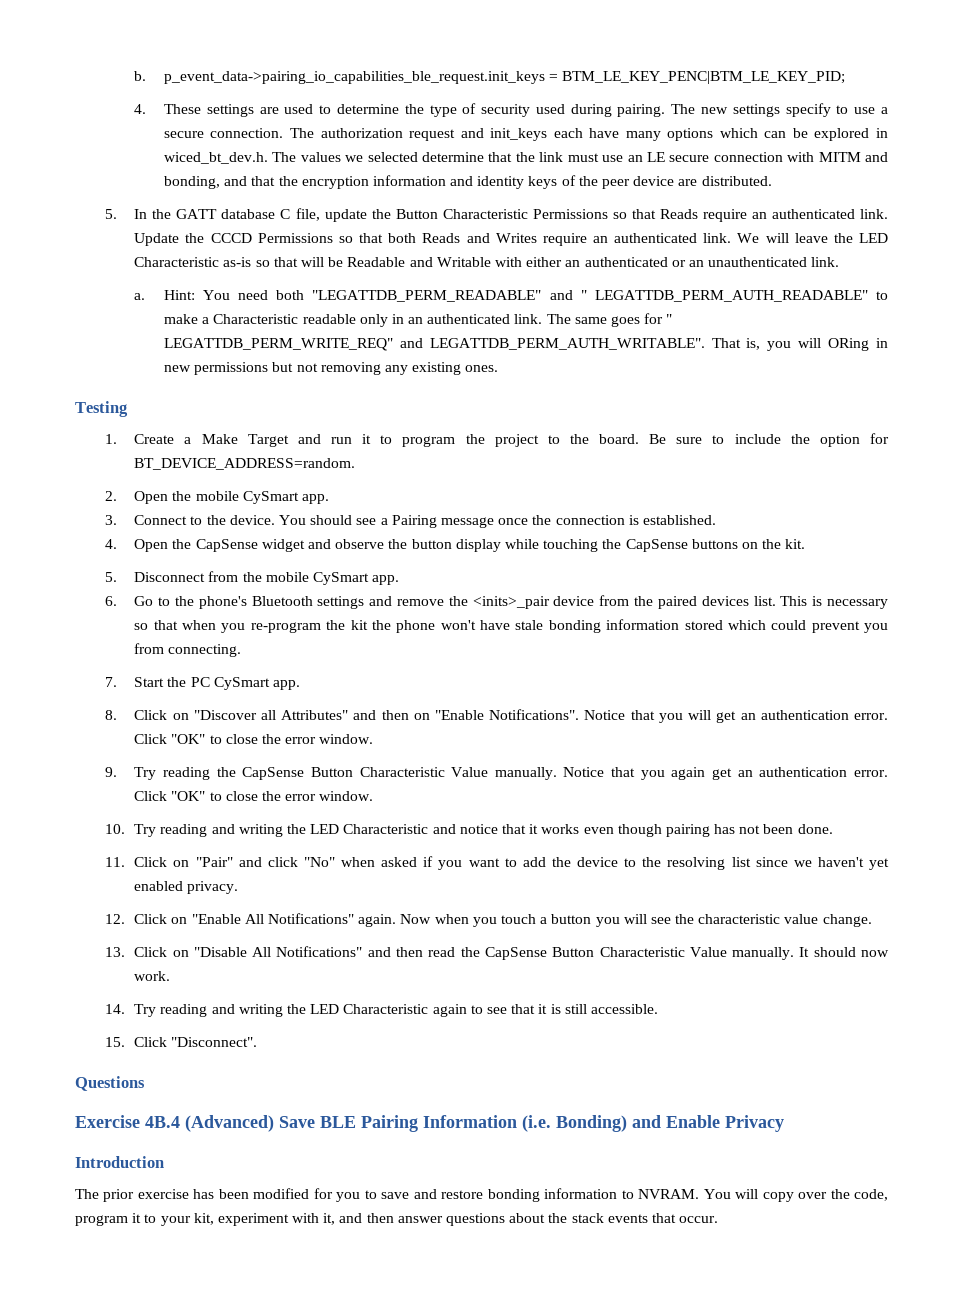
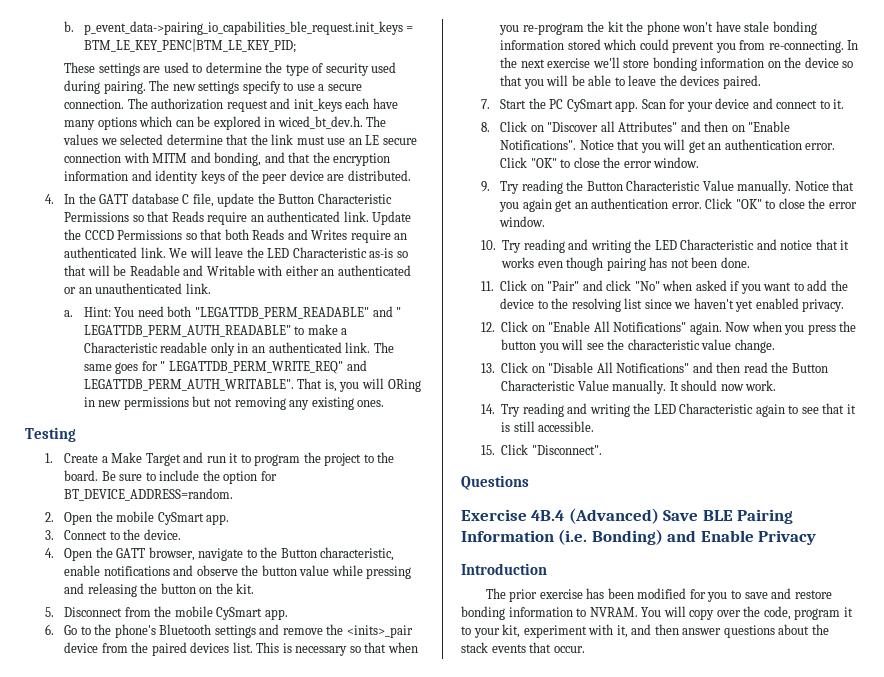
- 4. These settings are used to determine the type of security used during pairing.
+ These settings are used to determine the type of security used during pairing.
- 5. In the GATT database C file, update the Button Characteristic Permissions so that Reads require an authenticated link.
+ 4. In the GATT database C file, update the Button Characteristic Permissions so that Reads require an authenticated link.
- 3. Connect to the device. You should see a Pairing message once the connection is established.
- 4. Open the CapSense widget and observe the button display while touching the CapSense buttons on the kit.
+ 3. Connect to the device.
+ 4. Open the GATT browser, navigate to the Button characteristic, enable notifications and observe the button value while pressing and releasing the button on the kit.
- This is necessary so that when you re-program the kit the phone won't have stale bonding information stored which could prevent you from connecting.
+ This is necessary so that when you re-program the kit the phone won't have stale bonding information stored which could prevent you from re-connecting. In the next exercise we'll store bonding information on the device so that you will be able to leave the devices paired.
+ Scan for your device and connect to it.
- 9. Try reading the CapSense Button Characteristic Value manually.
+ 9. Try reading the Button Characteristic Value manually.
- Now when you touch a button you will see the characteristic value change.
+ Now when you press the button you will see the characteristic value change.
- 13. Click on "Disable All Notifications" and then read the CapSense Button Characteristic Value manually.
+ 13. Click on "Disable All Notifications" and then read the Button Characteristic Value manually.

